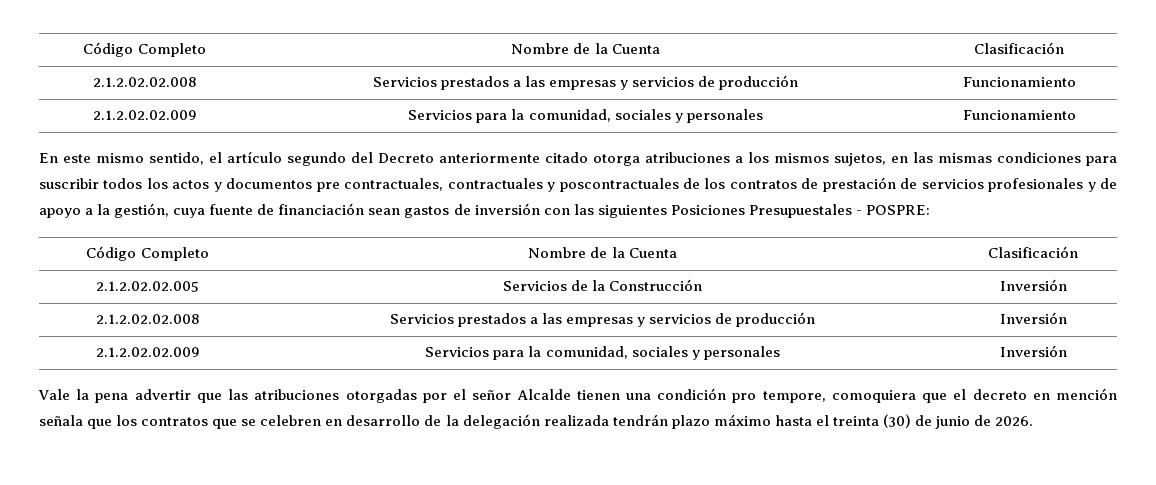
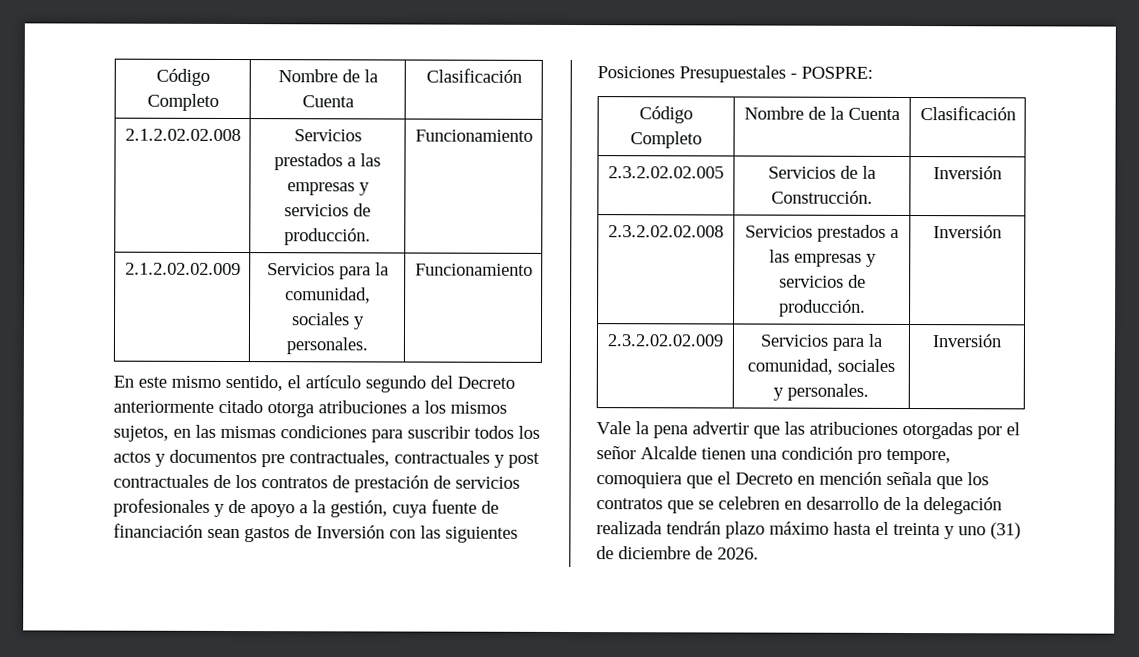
- 2.1.2.02.02.008 | Servicios prestados a las empresas y servicios de producción | Funcionamiento
+ 2.1.2.02.02.008 | Servicios prestados a las empresas y servicios de producción. | Funcionamiento
- 2.1.2.02.02.009 | Servicios para la comunidad, sociales y personales | Funcionamiento
+ 2.1.2.02.02.009 | Servicios para la comunidad, sociales y personales. | Funcionamiento
- En este mismo sentido, el artículo segundo del Decreto anteriormente citado otorga atribuciones a los mismos sujetos, en las mismas condiciones para suscribir todos los actos y documentos pre contractuales, contractuales y poscontractuales de los contratos de prestación de servicios profesionales y de apoyo a la gestión, cuya fuente de financiación sean gastos de inversión con las siguientes Posiciones Presupuestales - POSPRE:
+ En este mismo sentido, el artículo segundo del Decreto anteriormente citado otorga atribuciones a los mismos sujetos, en las mismas condiciones para suscribir todos los actos y documentos pre contractuales, contractuales y post contractuales de los contratos de prestación de servicios profesionales y de apoyo a la gestión, cuya fuente de financiación sean gastos de Inversión con las siguientes Posiciones Presupuestales - POSPRE:
- 2.1.2.02.02.005 | Servicios de la Construcción | Inversión
- 2.1.2.02.02.008 | Servicios prestados a las empresas y servicios de producción | Inversión
- 2.1.2.02.02.009 | Servicios para la comunidad, sociales y personales | Inversión
+ 2.3.2.02.02.005 | Servicios de la Construcción. | Inversión
+ 2.3.2.02.02.008 | Servicios prestados a las empresas y servicios de producción. | Inversión
+ 2.3.2.02.02.009 | Servicios para la comunidad, sociales y personales. | Inversión
- Vale la pena advertir que las atribuciones otorgadas por el señor Alcalde tienen una condición pro tempore, comoquiera que el decreto en mención señala que los contratos que se celebren en desarrollo de la delegación realizada tendrán plazo máximo hasta el treinta (30) de junio de 2026.
+ Vale la pena advertir que las atribuciones otorgadas por el señor Alcalde tienen una condición pro tempore, comoquiera que el Decreto en mención señala que los contratos que se celebren en desarrollo de la delegación realizada tendrán plazo máximo hasta el treinta y uno (31) de diciembre de 2026.

